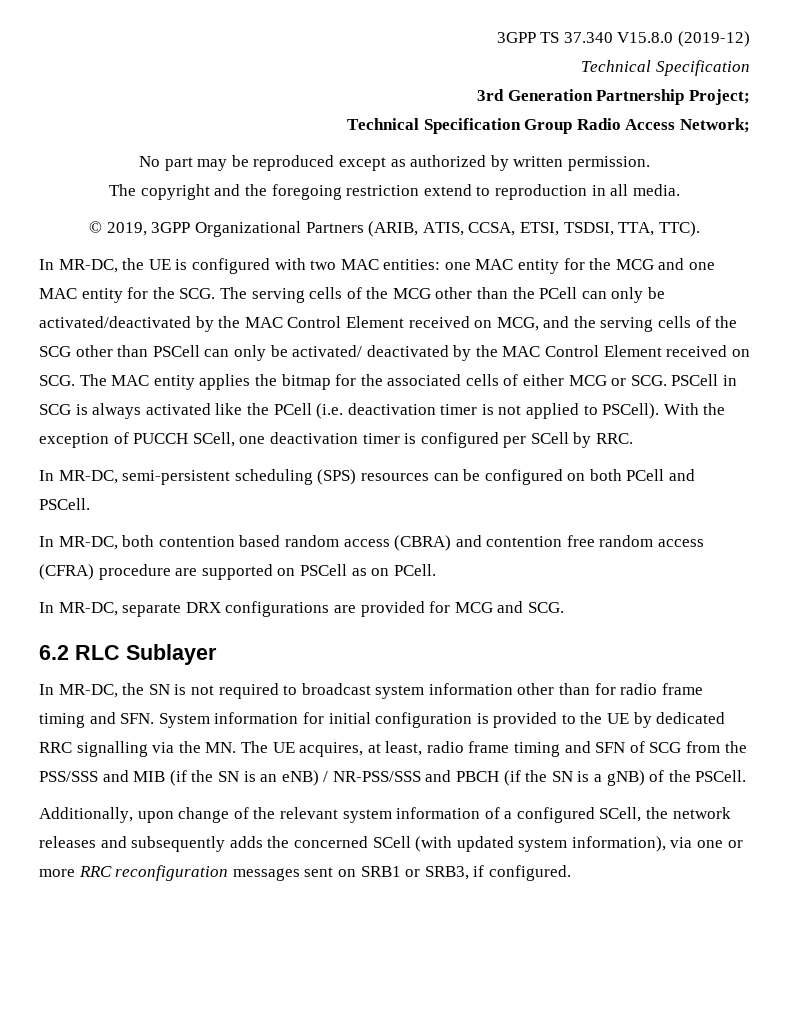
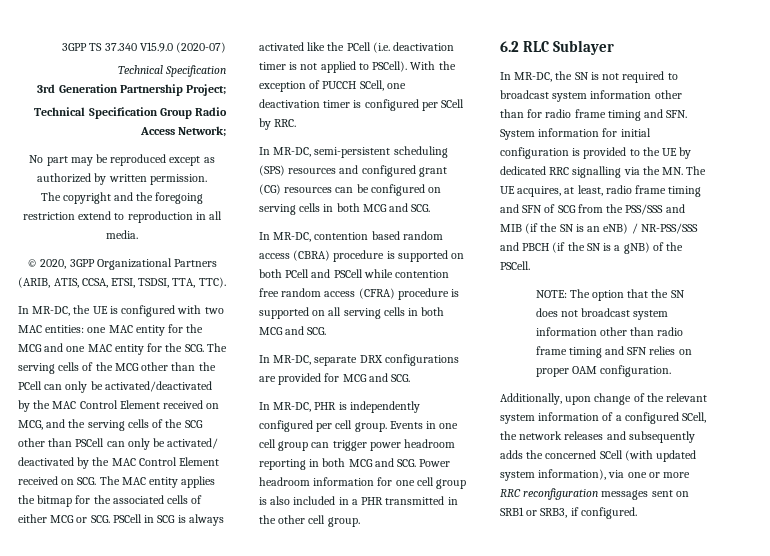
- 3GPP TS 37.340 V15.8.0 (2019-12)
+ 3GPP TS 37.340 V15.9.0 (2020-07)
- © 2019, 3GPP Organizational Partners (ARIB, ATIS, CCSA, ETSI, TSDSI, TTA, TTC).
+ © 2020, 3GPP Organizational Partners (ARIB, ATIS, CCSA, ETSI, TSDSI, TTA, TTC).
- In MR-DC, semi-persistent scheduling (SPS) resources can be configured on both PCell and PSCell.
- In MR-DC, both contention based random access (CBRA) and contention free random access (CFRA) procedure are supported on PSCell as on PCell.
+ In MR-DC, semi-persistent scheduling (SPS) resources and configured grant (CG) resources can be configured on serving cells in both MCG and SCG.
+ In MR-DC, contention based random access (CBRA) procedure is supported on both PCell and PSCell while contention free random access (CFRA) procedure is supported on all serving cells in both MCG and SCG.
+ In MR-DC, PHR is independently configured per cell group. Events in one cell group can trigger power headroom reporting in both MCG and SCG. Power headroom information for one cell group is also included in a PHR transmitted in the other cell group.
+ NOTE: The option that the SN does not broadcast system information other than radio frame timing and SFN relies on proper OAM configuration.

